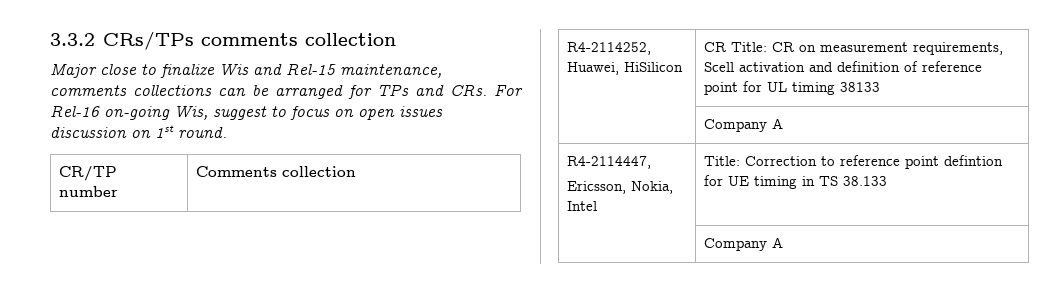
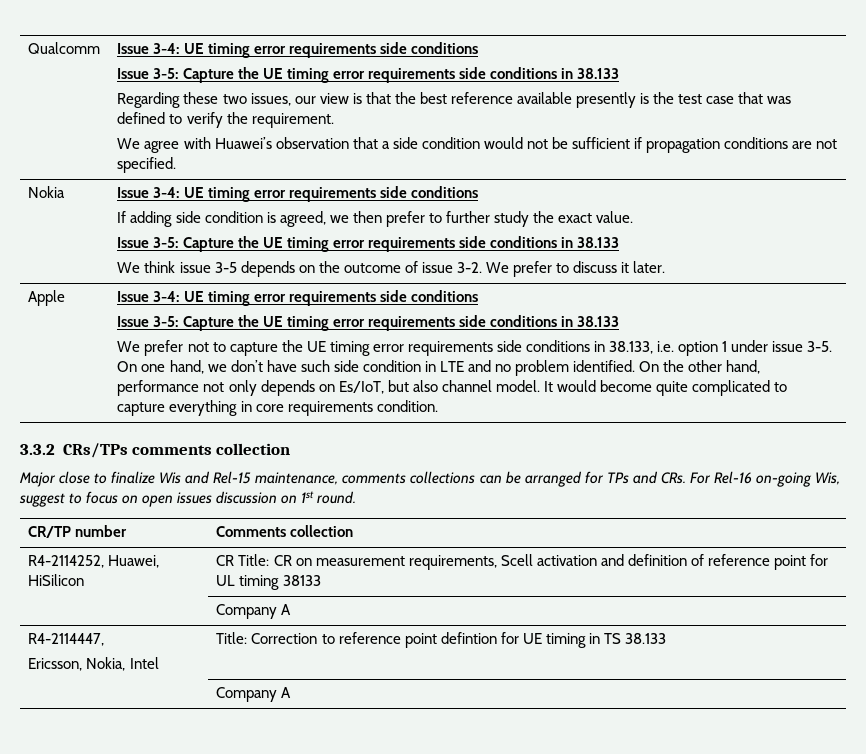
+ Qualcomm | Issue 3-4: UE timing error requirements side conditions
+ Issue 3-5: Capture the UE timing error requirements side conditions in 38.133
+ Regarding these two issues, our view is that the best reference available presently is the test case that was defined to verify the requirement.
+ We agree with Huawei’s observation that a side condition would not be sufficient if propagation conditions are not specified.
+ Nokia | Issue 3-4: UE timing error requirements side conditions
+ If adding side condition is agreed, we then prefer to further study the exact value.
+ Issue 3-5: Capture the UE timing error requirements side conditions in 38.133
+ We think issue 3-5 depends on the outcome of issue 3-2. We prefer to discuss it later.
+ Apple | Issue 3-4: UE timing error requirements side conditions
+ Issue 3-5: Capture the UE timing error requirements side conditions in 38.133
+ We prefer not to capture the UE timing error requirements side conditions in 38.133, i.e. option 1 under issue 3-5. On one hand, we don’t have such side condition in LTE and no problem identified. On the other hand, performance not only depends on Es/IoT, but also channel model. It would become quite complicated to capture everything in core requirements condition.

